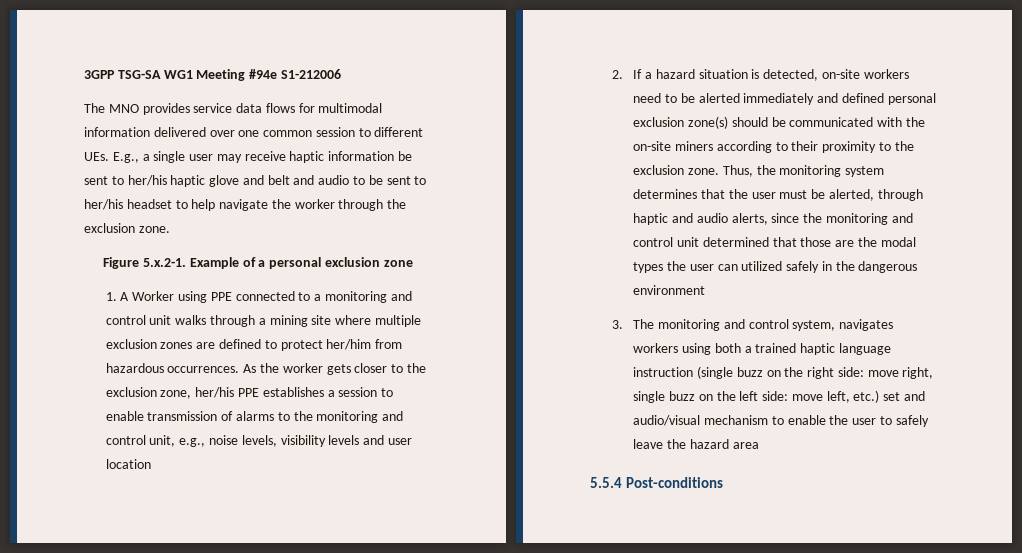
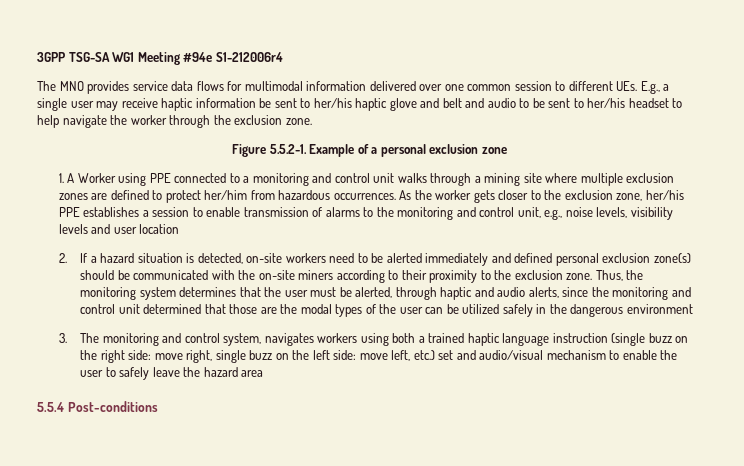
- 3GPP TSG-SA WG1 Meeting #94e S1-212006
+ 3GPP TSG-SA WG1 Meeting #94e S1-212006r4
- Figure 5.x.2-1. Example of a personal exclusion zone
+ Figure 5.5.2-1. Example of a personal exclusion zone
- Thus, the monitoring system determines that the user must be alerted, through haptic and audio alerts, since the monitoring and control unit determined that those are the modal types the user can utilized safely in the dangerous environment
+ Thus, the monitoring system determines that the user must be alerted, through haptic and audio alerts, since the monitoring and control unit determined that those are the modal types of the user can be utilized safely in the dangerous environment

